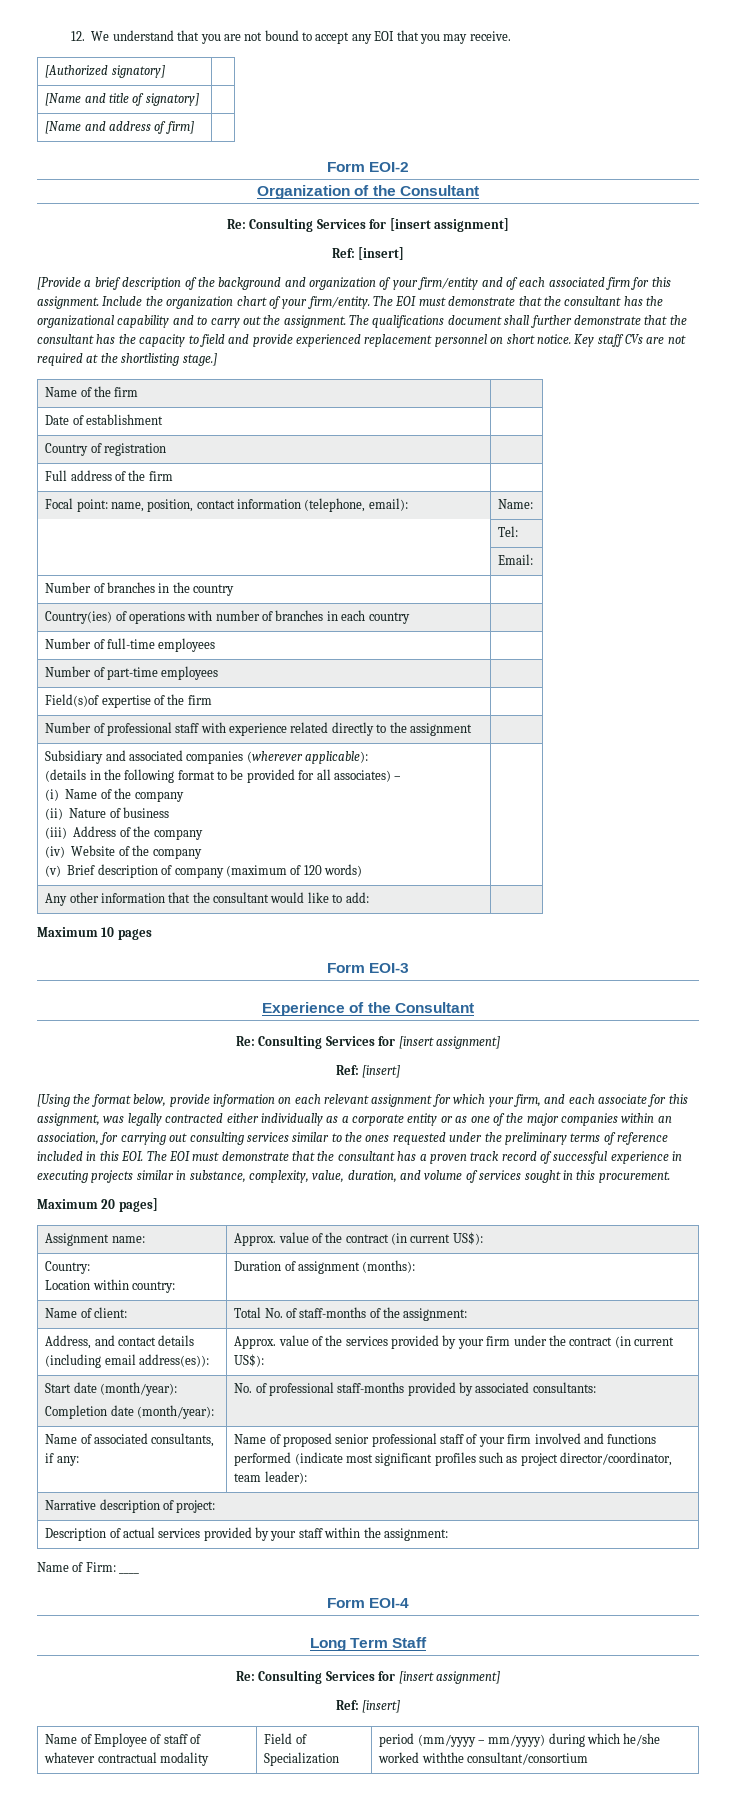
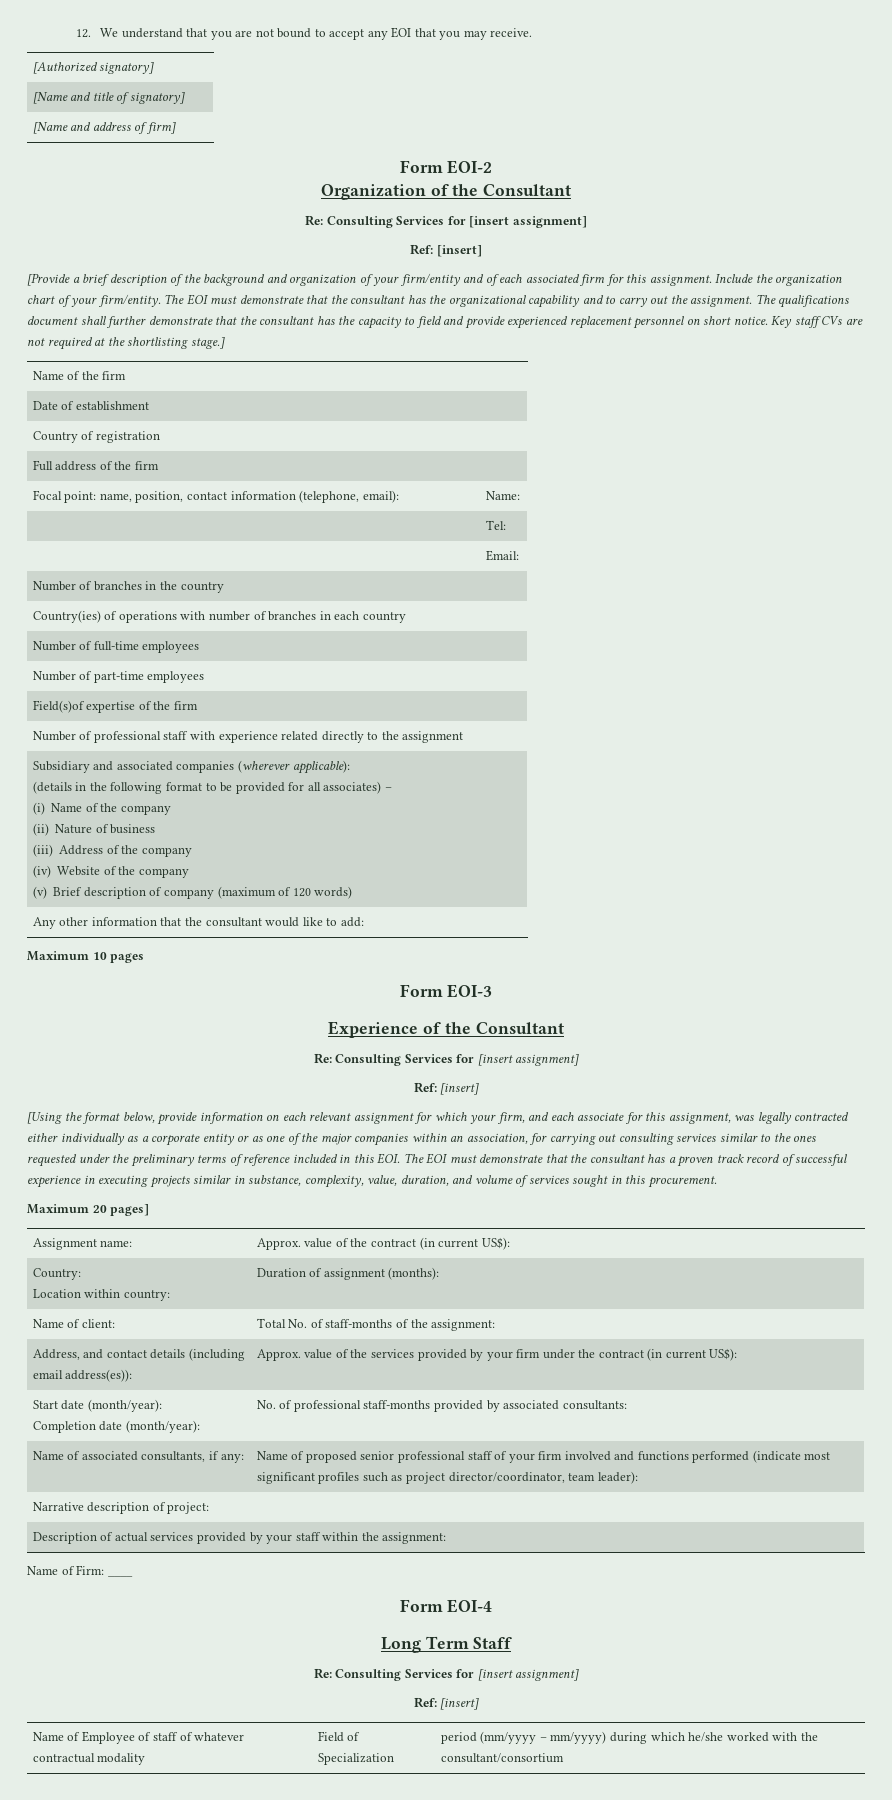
- Name of Employee of staff of whatever contractual modality | Field of Specialization | period (mm/yyyy – mm/yyyy) during which he/she worked withthe consultant/consortium
+ Name of Employee of staff of whatever contractual modality | Field of Specialization | period (mm/yyyy – mm/yyyy) during which he/she worked with the consultant/consortium

